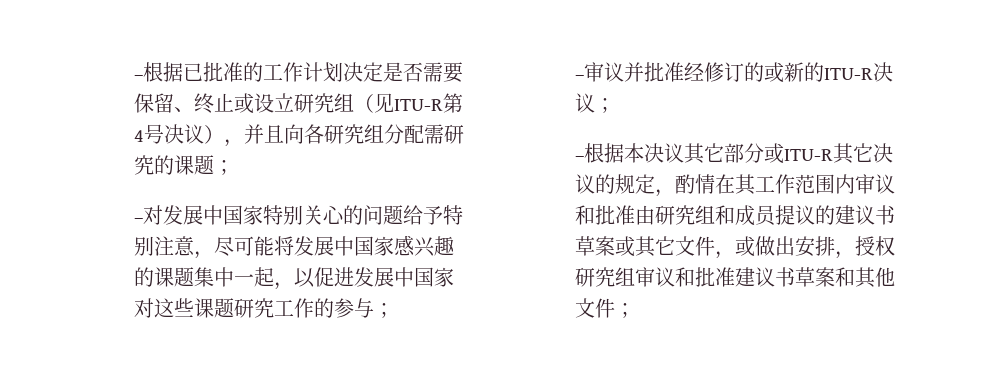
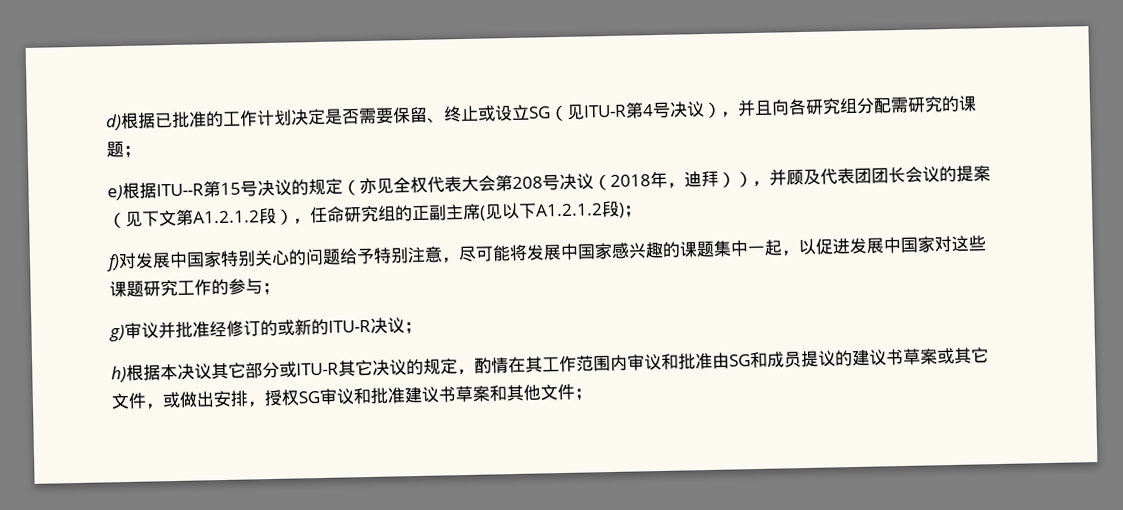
- –根据已批准的工作计划决定是否需要保留、终止或设立研究组（见ITU-R第4号决议），并且向各研究组分配需研究的课题；
+ d)根据已批准的工作计划决定是否需要保留、终止或设立SG（见ITU-R第4号决议），并且向各研究组分配需研究的课题；
- –对发展中国家特别关心的问题给予特别注意，尽可能将发展中国家感兴趣的课题集中一起，以促进发展中国家对这些课题研究工作的参与；
+ e)根据ITU--R第15号决议的规定（亦见全权代表大会第208号决议（2018年，迪拜）），并顾及代表团团长会议的提案（见下文第А1.2.1.2段），任命研究组的正副主席(见以下А1.2.1.2段)；
+ f)对发展中国家特别关心的问题给予特别注意，尽可能将发展中国家感兴趣的课题集中一起，以促进发展中国家对这些课题研究工作的参与；
- –审议并批准经修订的或新的ITU-R决议；
+ g)审议并批准经修订的或新的ITU-R决议；
- –根据本决议其它部分或ITU-R其它决议的规定，酌情在其工作范围内审议和批准由研究组和成员提议的建议书草案或其它文件，或做出安排，授权研究组审议和批准建议书草案和其他文件；
+ h)根据本决议其它部分或ITU-R其它决议的规定，酌情在其工作范围内审议和批准由SG和成员提议的建议书草案或其它文件，或做出安排，授权SG审议和批准建议书草案和其他文件；

